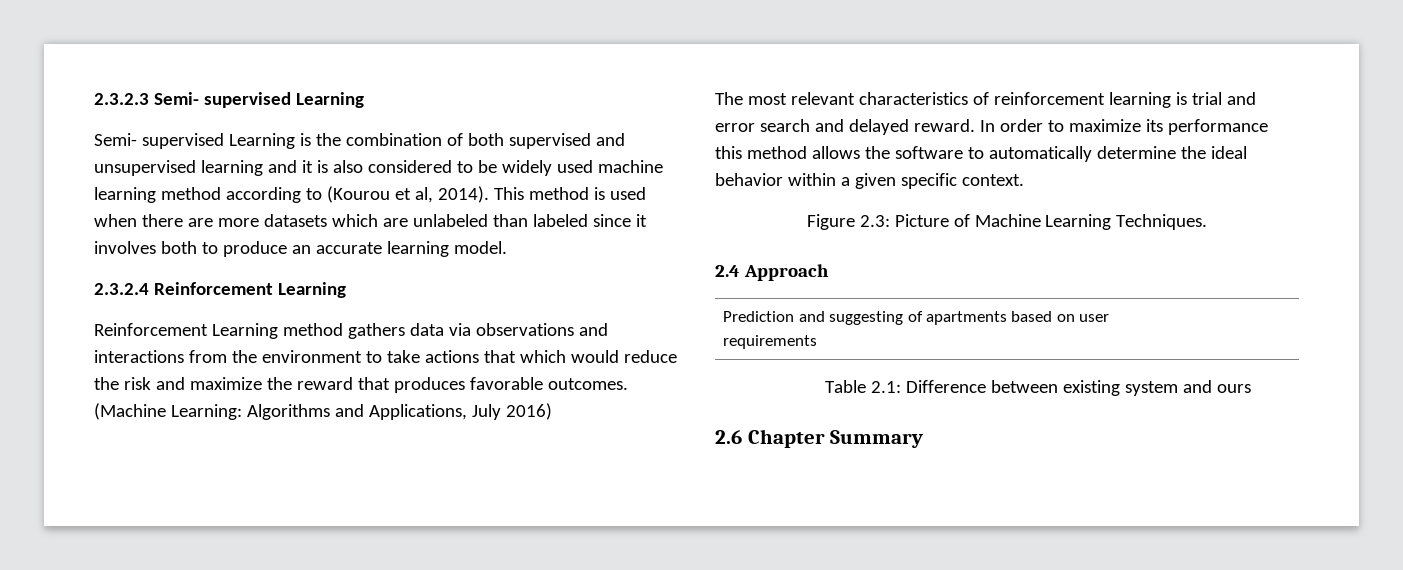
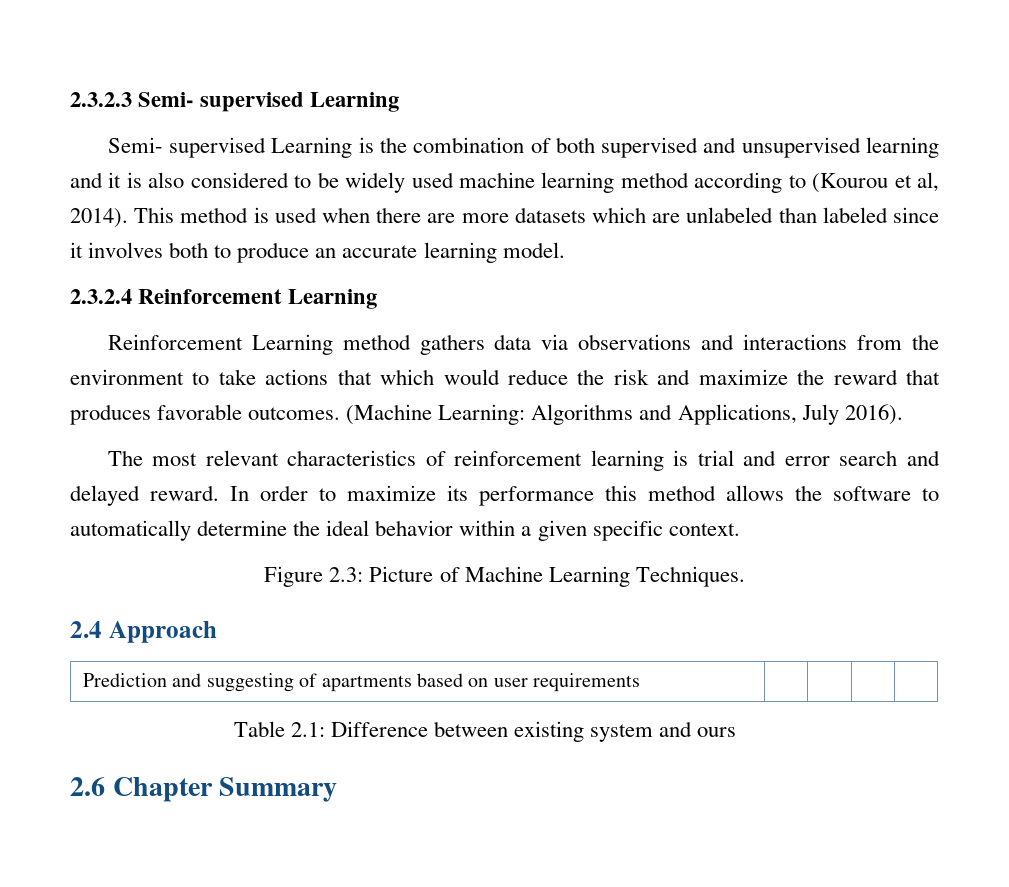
- (Machine Learning: Algorithms and Applications, July 2016)
+ (Machine Learning: Algorithms and Applications, July 2016).

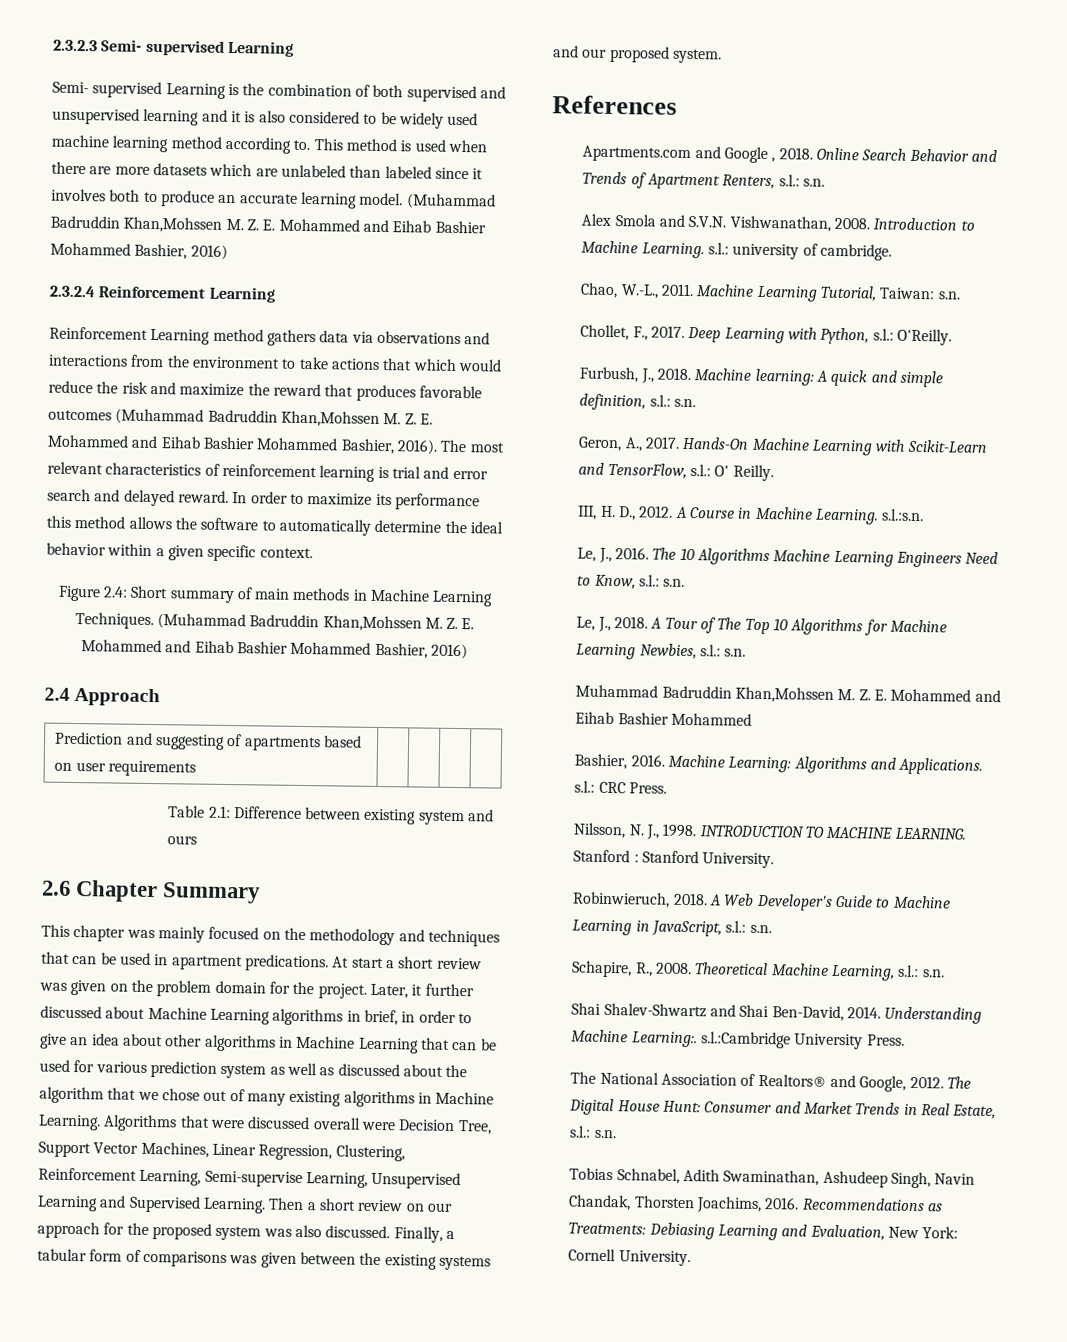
- Semi- supervised Learning is the combination of both supervised and unsupervised learning and it is also considered to be widely used machine learning method according to (Kourou et al, 2014).
+ Semi- supervised Learning is the combination of both supervised and unsupervised learning and it is also considered to be widely used machine learning method according to.
- This method is used when there are more datasets which are unlabeled than labeled since it involves both to produce an accurate learning model.
+ This method is used when there are more datasets which are unlabeled than labeled since it involves both to produce an accurate learning model. (Muhammad Badruddin Khan,Mohssen M. Z. E. Mohammed and Eihab Bashier Mohammed Bashier, 2016)
- Reinforcement Learning method gathers data via observations and interactions from the environment to take actions that which would reduce the risk and maximize the reward that produces favorable outcomes. (Machine Learning: Algorithms and Applications, July 2016).
- The most relevant characteristics of reinforcement learning is trial and error search and delayed reward.
+ Reinforcement Learning method gathers data via observations and interactions from the environment to take actions that which would reduce the risk and maximize the reward that produces favorable outcomes (Muhammad Badruddin Khan,Mohssen M. Z. E. Mohammed and Eihab Bashier Mohammed Bashier, 2016). The most relevant characteristics of reinforcement learning is trial and error search and delayed reward.
- Figure 2.3: Picture of Machine Learning Techniques.
+ Figure 2.4: Short summary of main methods in Machine Learning Techniques. (Muhammad Badruddin Khan,Mohssen M. Z. E. Mohammed and Eihab Bashier Mohammed Bashier, 2016)
+ This chapter was mainly focused on the methodology and techniques that can be used in apartment predications. At start a short review was given on the problem domain for the project. Later, it further discussed about Machine Learning algorithms in brief, in order to give an idea about other algorithms in Machine Learning that can be used for various prediction system as well as discussed about the algorithm that we chose out of many existing algorithms in Machine Learning. Algorithms that were discussed overall were Decision Tree, Support Vector Machines, Linear Regression, Clustering, Reinforcement Learning, Semi-supervise Learning, Unsupervised Learning and Supervised Learning. Then a short review on our approach for the proposed system was also discussed. Finally, a tabular form of comparisons was given between the existing systems and our proposed system.
+ References
+ Apartments.com and Google , 2018. Online Search Behavior and Trends of Apartment Renters, s.l.: s.n.
+ Alex Smola and S.V.N. Vishwanathan, 2008. Introduction to Machine Learning. s.l.: university of cambridge.
+ Chao, W.-L., 2011. Machine Learning Tutorial, Taiwan: s.n.
+ Chollet, F., 2017. Deep Learning with Python, s.l.: O'Reilly.
+ Furbush, J., 2018. Machine learning: A quick and simple definition, s.l.: s.n.
+ Geron, A., 2017. Hands-On Machine Learning with Scikit-Learn and TensorFlow, s.l.: O' Reilly.
+ III, H. D., 2012. A Course in Machine Learning. s.l.:s.n.
+ Le, J., 2016. The 10 Algorithms Machine Learning Engineers Need to Know, s.l.: s.n.
+ Le, J., 2018. A Tour of The Top 10 Algorithms for Machine Learning Newbies, s.l.: s.n.
+ Muhammad Badruddin Khan,Mohssen M. Z. E. Mohammed and Eihab Bashier Mohammed
+ Bashier, 2016. Machine Learning: Algorithms and Applications. s.l.: CRC Press.
+ Nilsson, N. J., 1998. INTRODUCTION TO MACHINE LEARNING. Stanford : Stanford University.
+ Robinwieruch, 2018. A Web Developer's Guide to Machine Learning in JavaScript, s.l.: s.n.
+ Schapire, R., 2008. Theoretical Machine Learning, s.l.: s.n.
+ Shai Shalev-Shwartz and Shai Ben-David, 2014. Understanding Machine Learning:. s.l.:Cambridge University Press.
+ The National Association of Realtors® and Google, 2012. The Digital House Hunt: Consumer and Market Trends in Real Estate, s.l.: s.n.
+ Tobias Schnabel, Adith Swaminathan, Ashudeep Singh, Navin Chandak, Thorsten Joachims, 2016. Recommendations as Treatments: Debiasing Learning and Evaluation, New York: Cornell University.

